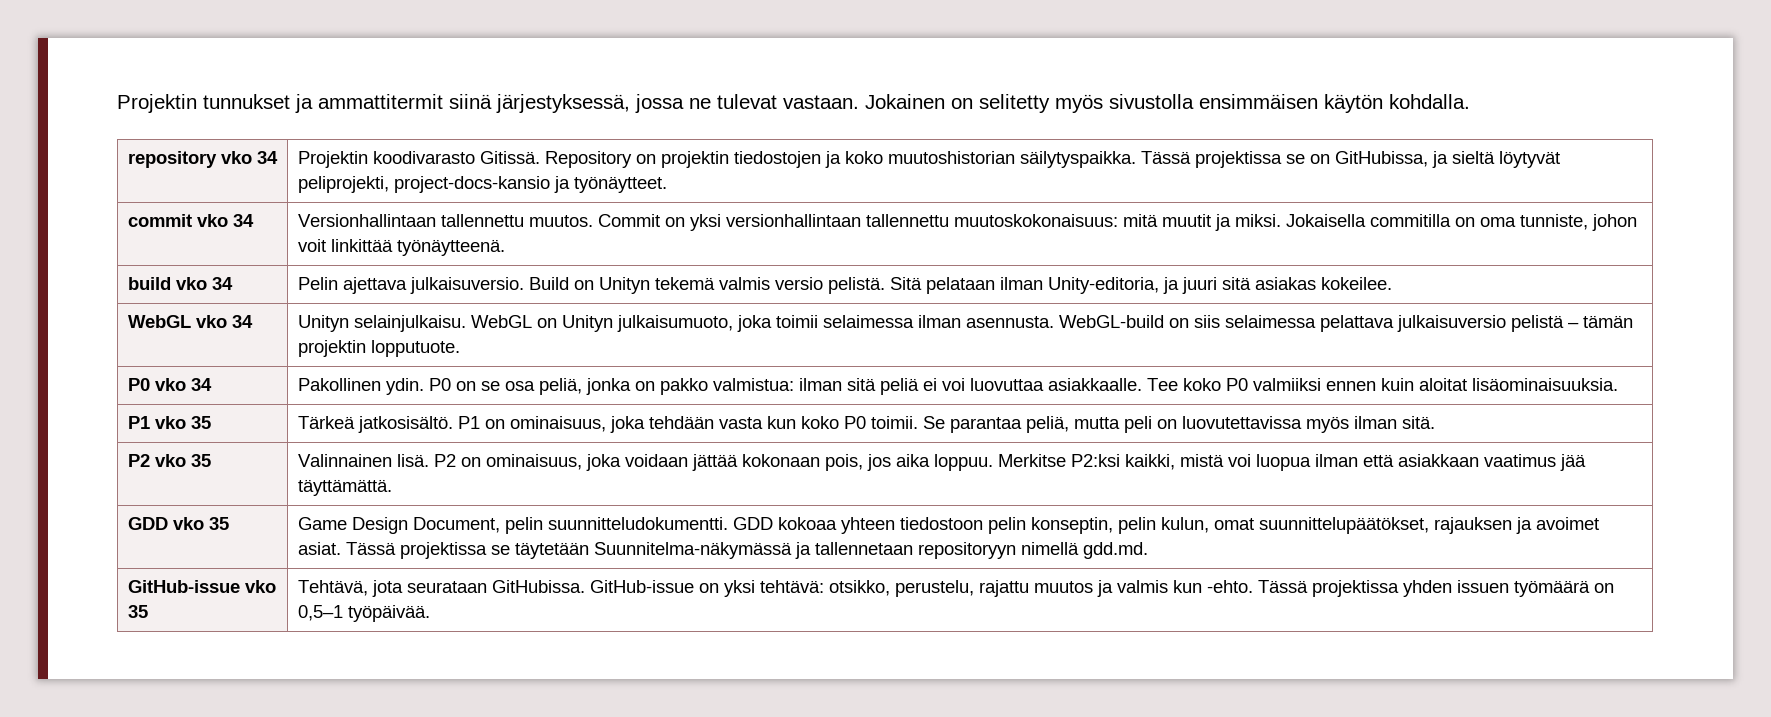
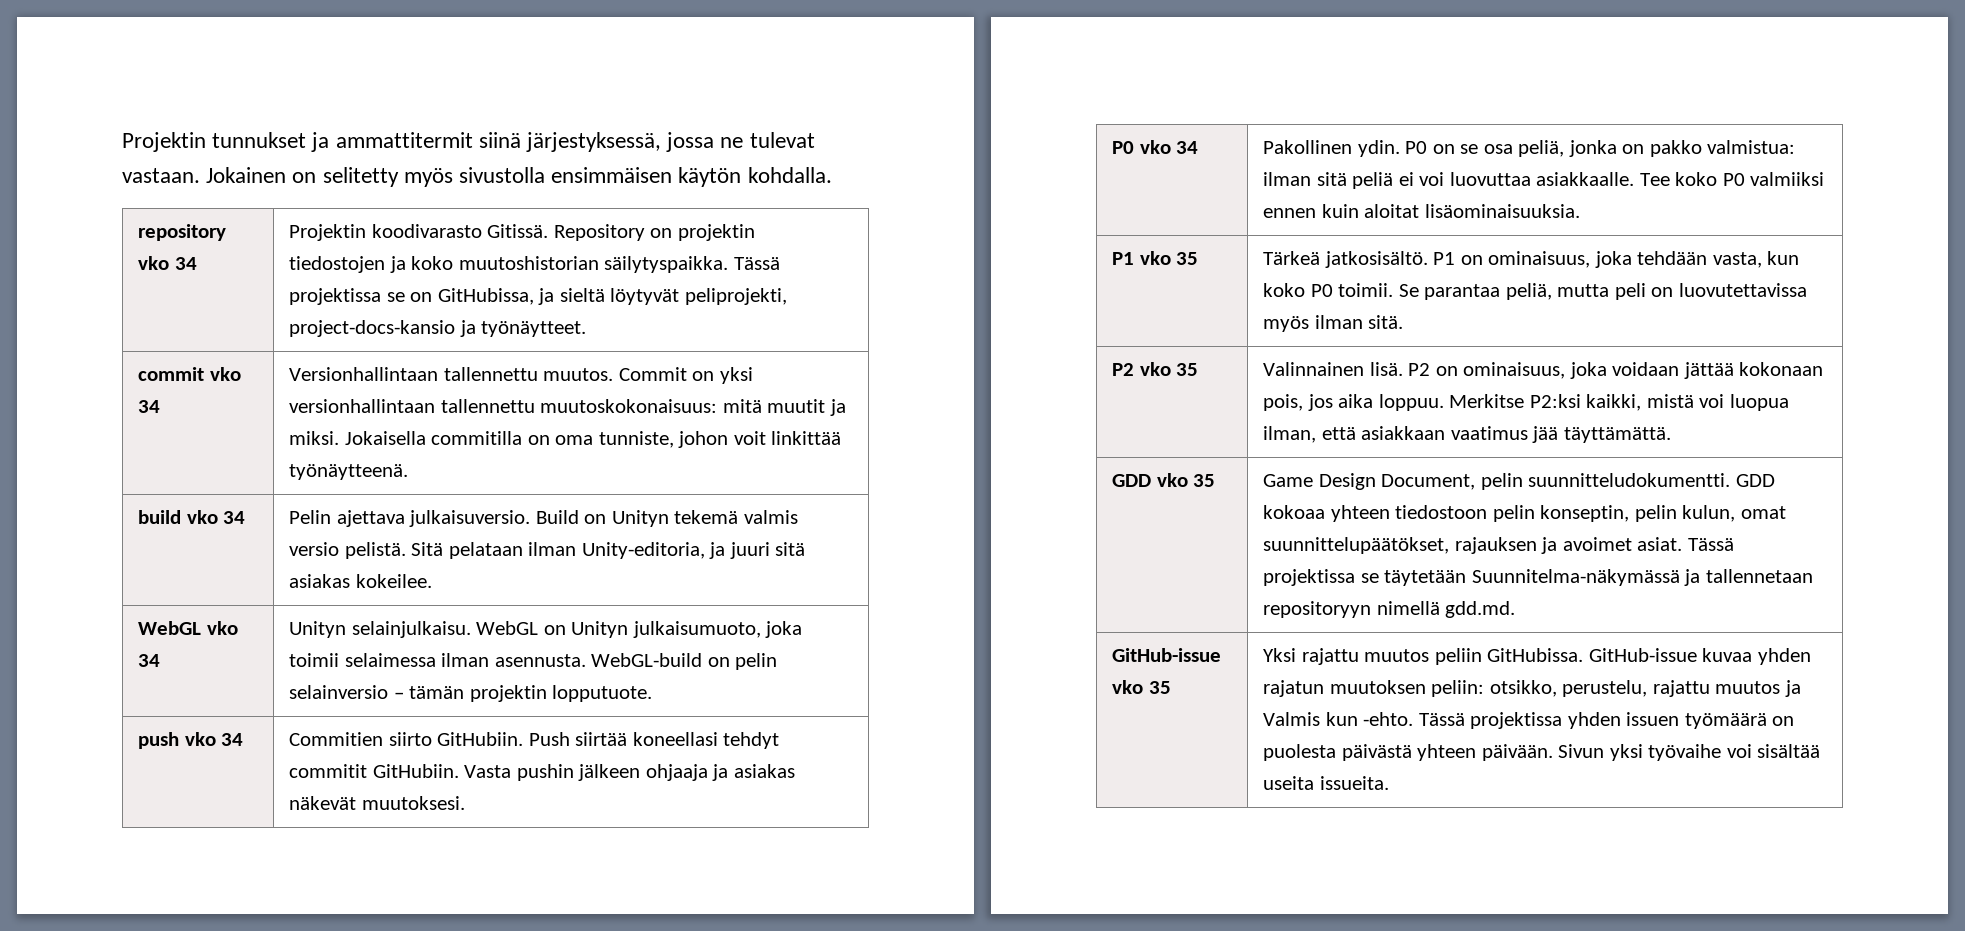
- WebGL vko 34 | Unityn selainjulkaisu. WebGL on Unityn julkaisumuoto, joka toimii selaimessa ilman asennusta. WebGL-build on siis selaimessa pelattava julkaisuversio pelistä – tämän projektin lopputuote.
+ WebGL vko 34 | Unityn selainjulkaisu. WebGL on Unityn julkaisumuoto, joka toimii selaimessa ilman asennusta. WebGL-build on pelin selainversio – tämän projektin lopputuote.
+ push vko 34 | Commitien siirto GitHubiin. Push siirtää koneellasi tehdyt commitit GitHubiin. Vasta pushin jälkeen ohjaaja ja asiakas näkevät muutoksesi.
- P1 vko 35 | Tärkeä jatkosisältö. P1 on ominaisuus, joka tehdään vasta kun koko P0 toimii. Se parantaa peliä, mutta peli on luovutettavissa myös ilman sitä.
+ P1 vko 35 | Tärkeä jatkosisältö. P1 on ominaisuus, joka tehdään vasta, kun koko P0 toimii. Se parantaa peliä, mutta peli on luovutettavissa myös ilman sitä.
- P2 vko 35 | Valinnainen lisä. P2 on ominaisuus, joka voidaan jättää kokonaan pois, jos aika loppuu. Merkitse P2:ksi kaikki, mistä voi luopua ilman että asiakkaan vaatimus jää täyttämättä.
+ P2 vko 35 | Valinnainen lisä. P2 on ominaisuus, joka voidaan jättää kokonaan pois, jos aika loppuu. Merkitse P2:ksi kaikki, mistä voi luopua ilman, että asiakkaan vaatimus jää täyttämättä.
- GitHub-issue vko 35 | Tehtävä, jota seurataan GitHubissa. GitHub-issue on yksi tehtävä: otsikko, perustelu, rajattu muutos ja valmis kun -ehto. Tässä projektissa yhden issuen työmäärä on 0,5–1 työpäivää.
+ GitHub-issue vko 35 | Yksi rajattu muutos peliin GitHubissa. GitHub-issue kuvaa yhden rajatun muutoksen peliin: otsikko, perustelu, rajattu muutos ja Valmis kun -ehto. Tässä projektissa yhden issuen työmäärä on puolesta päivästä yhteen päivään. Sivun yksi työvaihe voi sisältää useita issueita.

